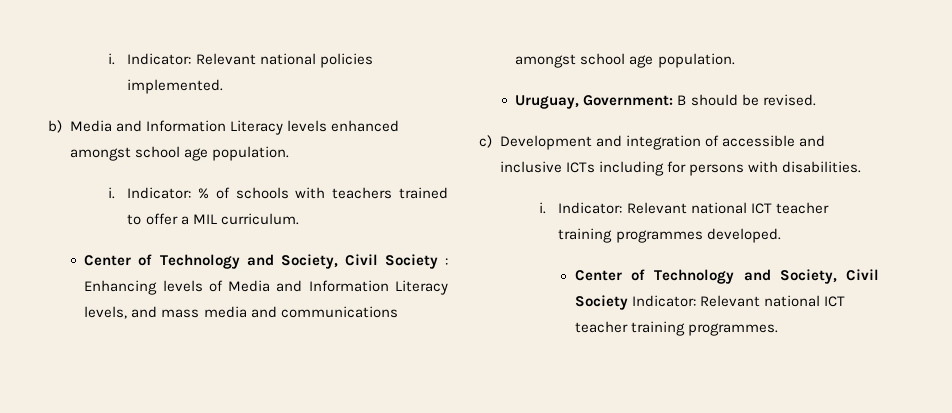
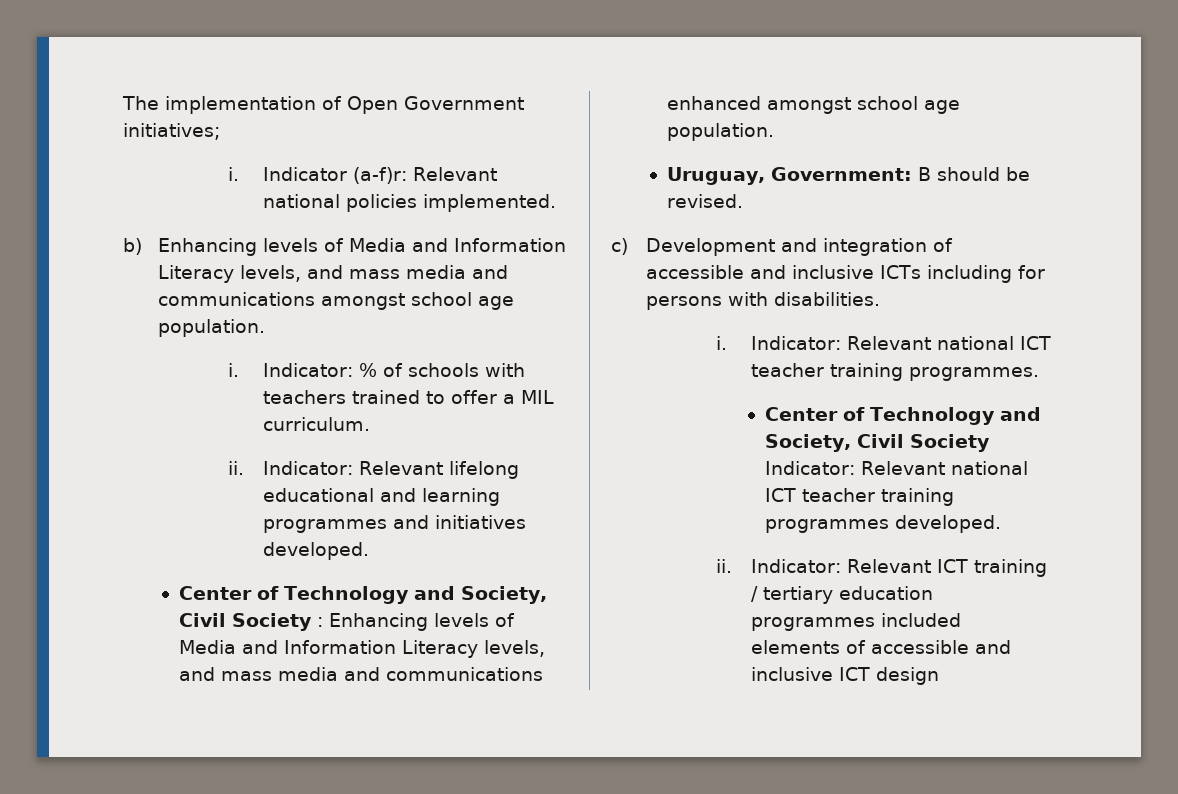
- i. Indicator: Relevant national policies implemented.
+ The implementation of Open Government initiatives;
+ i. Indicator (a-f)r: Relevant national policies implemented.
- b) Media and Information Literacy levels enhanced amongst school age population.
+ b) Enhancing levels of Media and Information Literacy levels, and mass media and communications amongst school age population.
+ ii. Indicator: Relevant lifelong educational and learning programmes and initiatives developed.
- Center of Technology and Society, Civil Society : Enhancing levels of Media and Information Literacy levels, and mass media and communications amongst school age population.
+ Center of Technology and Society, Civil Society : Enhancing levels of Media and Information Literacy levels, and mass media and communications enhanced amongst school age population.
- Indicator: Relevant national ICT teacher training programmes developed.
+ Indicator: Relevant national ICT teacher training programmes.
- Center of Technology and Society, Civil Society Indicator: Relevant national ICT teacher training programmes.
+ Center of Technology and Society, Civil Society Indicator: Relevant national ICT teacher training programmes developed.
+ ii. Indicator: Relevant ICT training / tertiary education programmes included elements of accessible and inclusive ICT design

